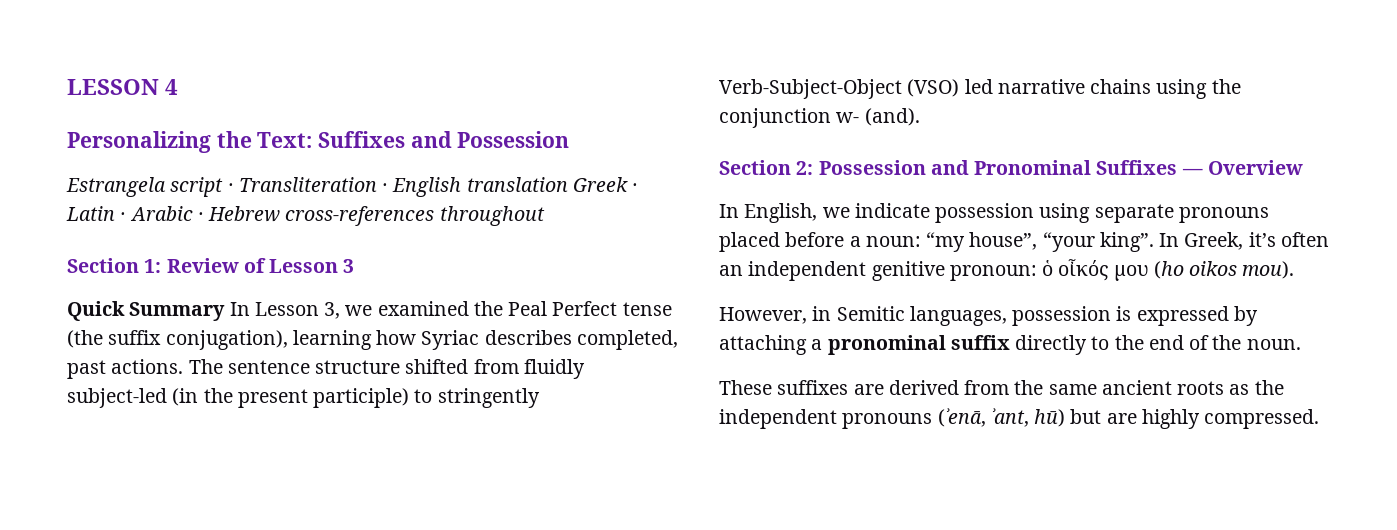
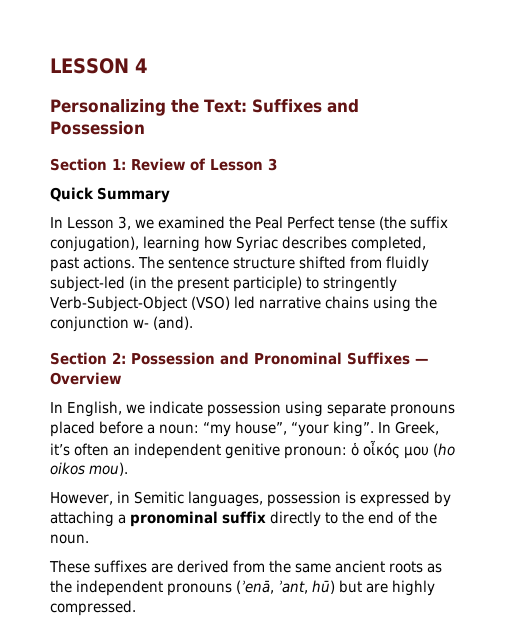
- Estrangela script · Transliteration · English translation Greek · Latin · Arabic · Hebrew cross-references throughout
- Quick Summary In Lesson 3, we examined the Peal Perfect tense (the suffix conjugation), learning how Syriac describes completed, past actions.
+ Quick Summary
+ In Lesson 3, we examined the Peal Perfect tense (the suffix conjugation), learning how Syriac describes completed, past actions.

